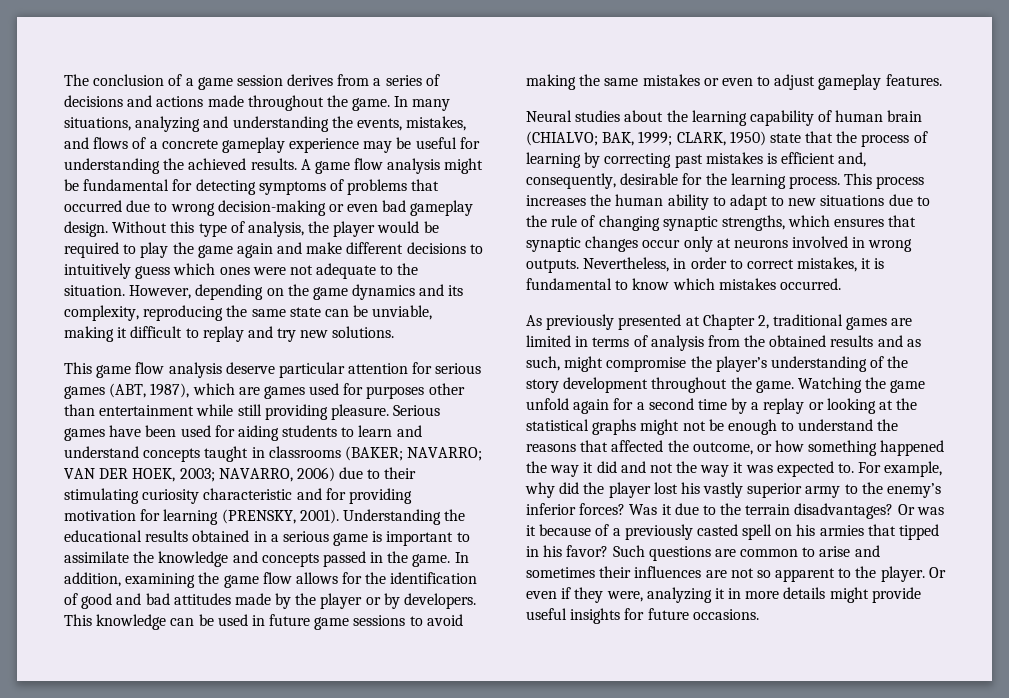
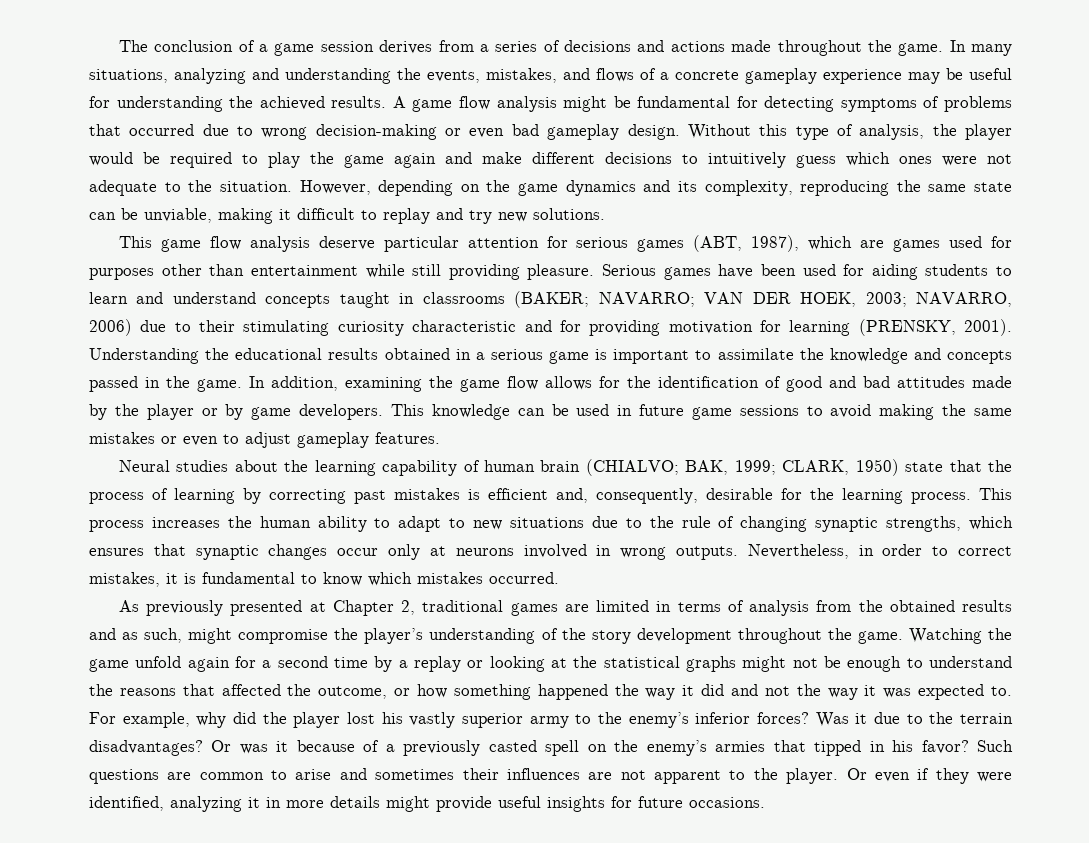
- In addition, examining the game flow allows for the identification of good and bad attitudes made by the player or by developers.
+ In addition, examining the game flow allows for the identification of good and bad attitudes made by the player or by game developers.
- Or was it because of a previously casted spell on his armies that tipped in his favor?
+ Or was it because of a previously casted spell on the enemy’s armies that tipped in his favor?
- Such questions are common to arise and sometimes their influences are not so apparent to the player.
+ Such questions are common to arise and sometimes their influences are not apparent to the player.
- Or even if they were, analyzing it in more details might provide useful insights for future occasions.
+ Or even if they were identified, analyzing it in more details might provide useful insights for future occasions.

